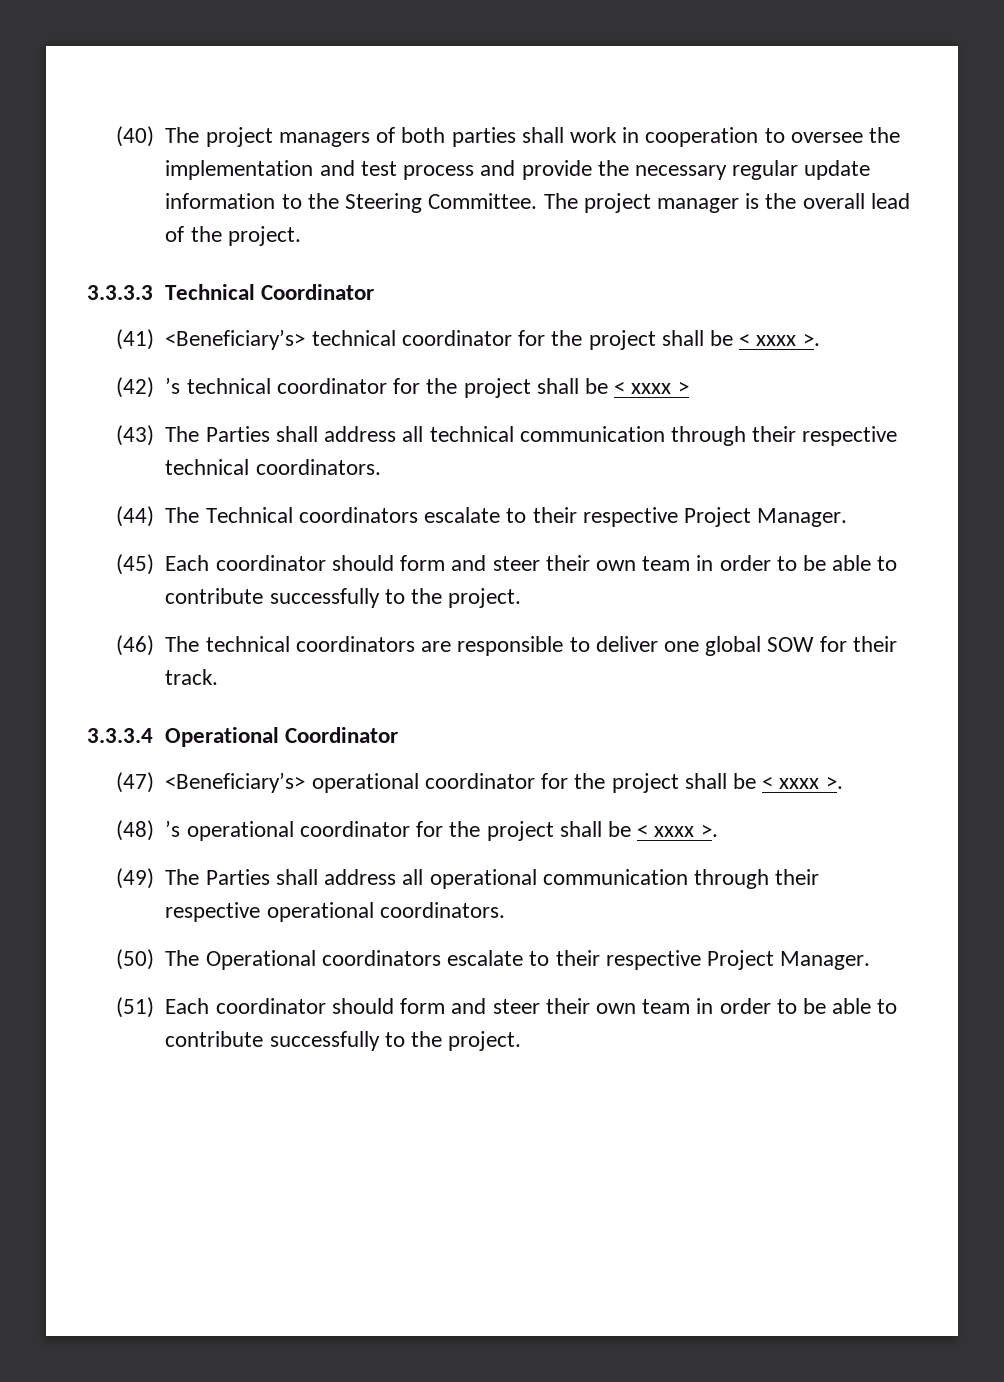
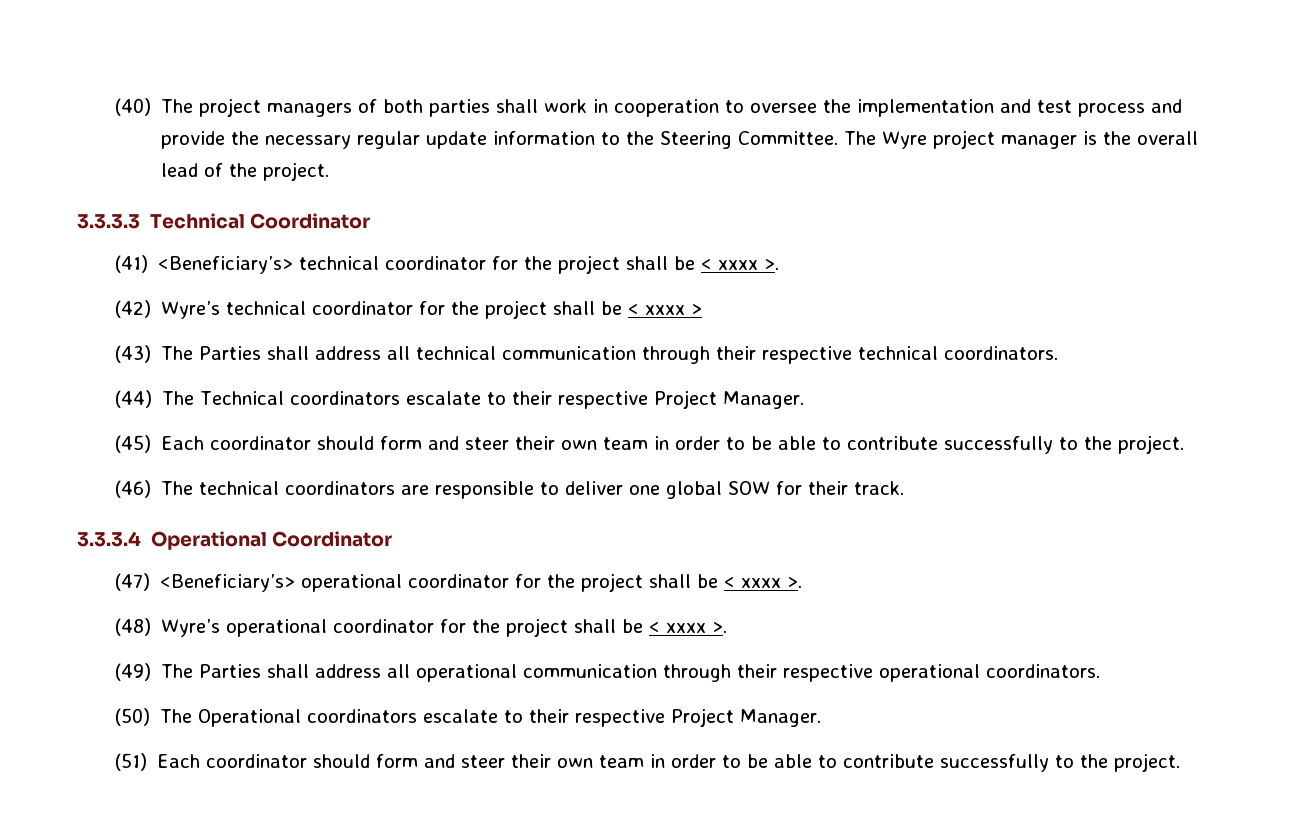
- The project manager is the overall lead of the project.
+ The Wyre project manager is the overall lead of the project.
- (42) ’s technical coordinator for the project shall be < xxxx >
+ (42) Wyre’s technical coordinator for the project shall be < xxxx >
- (48) ’s operational coordinator for the project shall be < xxxx >.
+ (48) Wyre’s operational coordinator for the project shall be < xxxx >.

